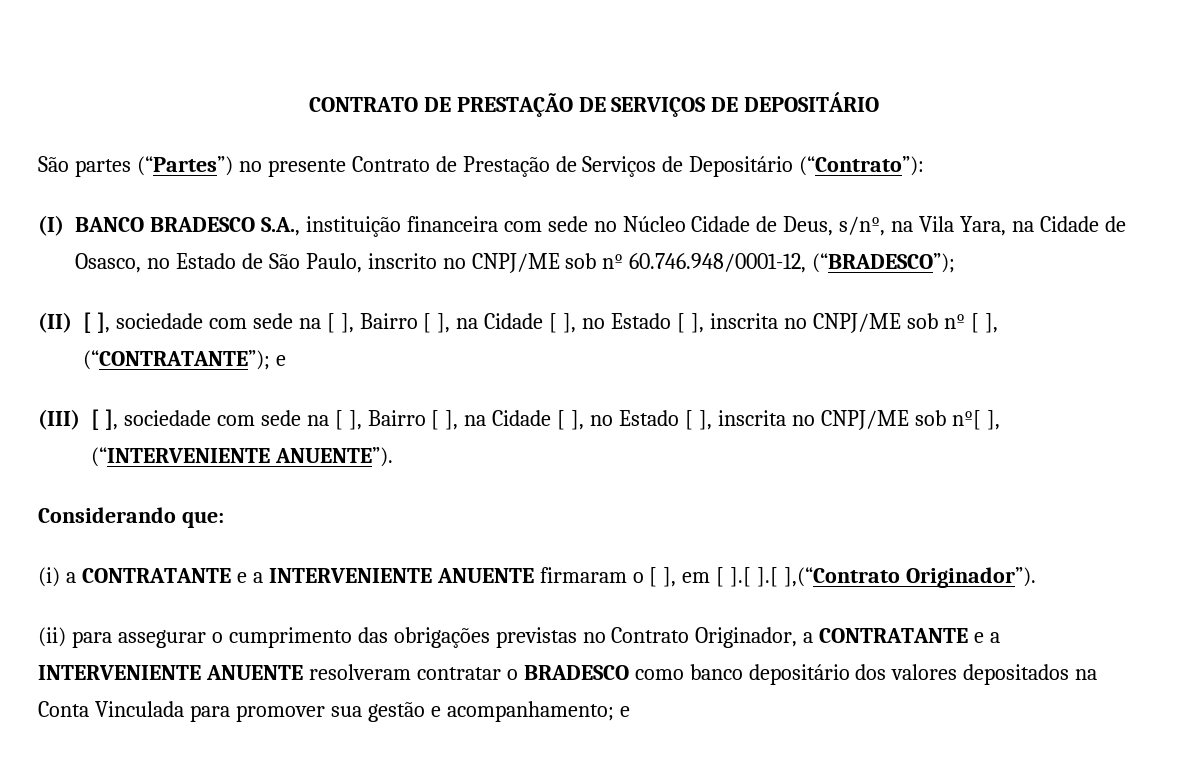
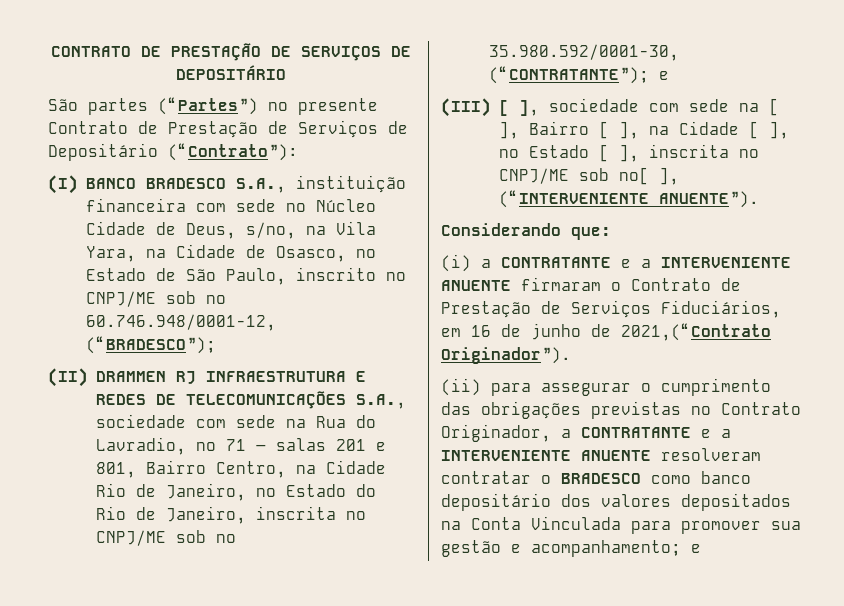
- (II) [ ], sociedade com sede na [ ], Bairro [ ], na Cidade [ ], no Estado [ ], inscrita no CNPJ/ME sob nº [ ], (“CONTRATANTE”); e
+ (II) DRAMMEN RJ INFRAESTRUTURA E REDES DE TELECOMUNICAÇÕES S.A., sociedade com sede na Rua do Lavradio, nº 71 – salas 201 e 801, Bairro Centro, na Cidade Rio de Janeiro, no Estado do Rio de Janeiro, inscrita no CNPJ/ME sob nº 35.980.592/0001-30, (“CONTRATANTE”); e
- (i) a CONTRATANTE e a INTERVENIENTE ANUENTE firmaram o [ ], em [ ].[ ].[ ],(“Contrato Originador”).
+ (i) a CONTRATANTE e a INTERVENIENTE ANUENTE firmaram o Contrato de Prestação de Serviços Fiduciários, em 16 de junho de 2021,(“Contrato Originador”).

